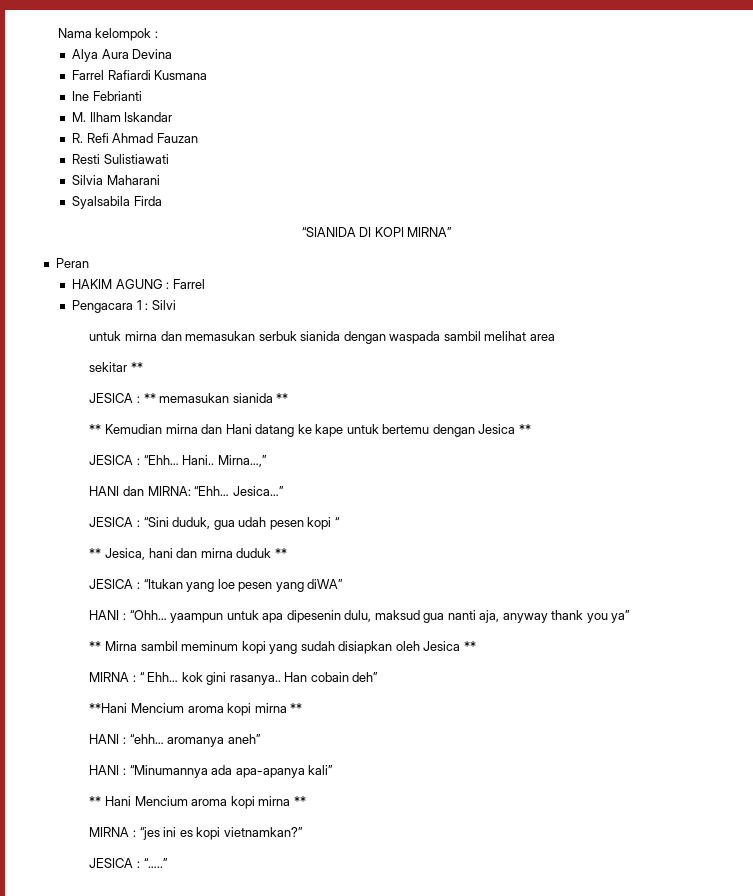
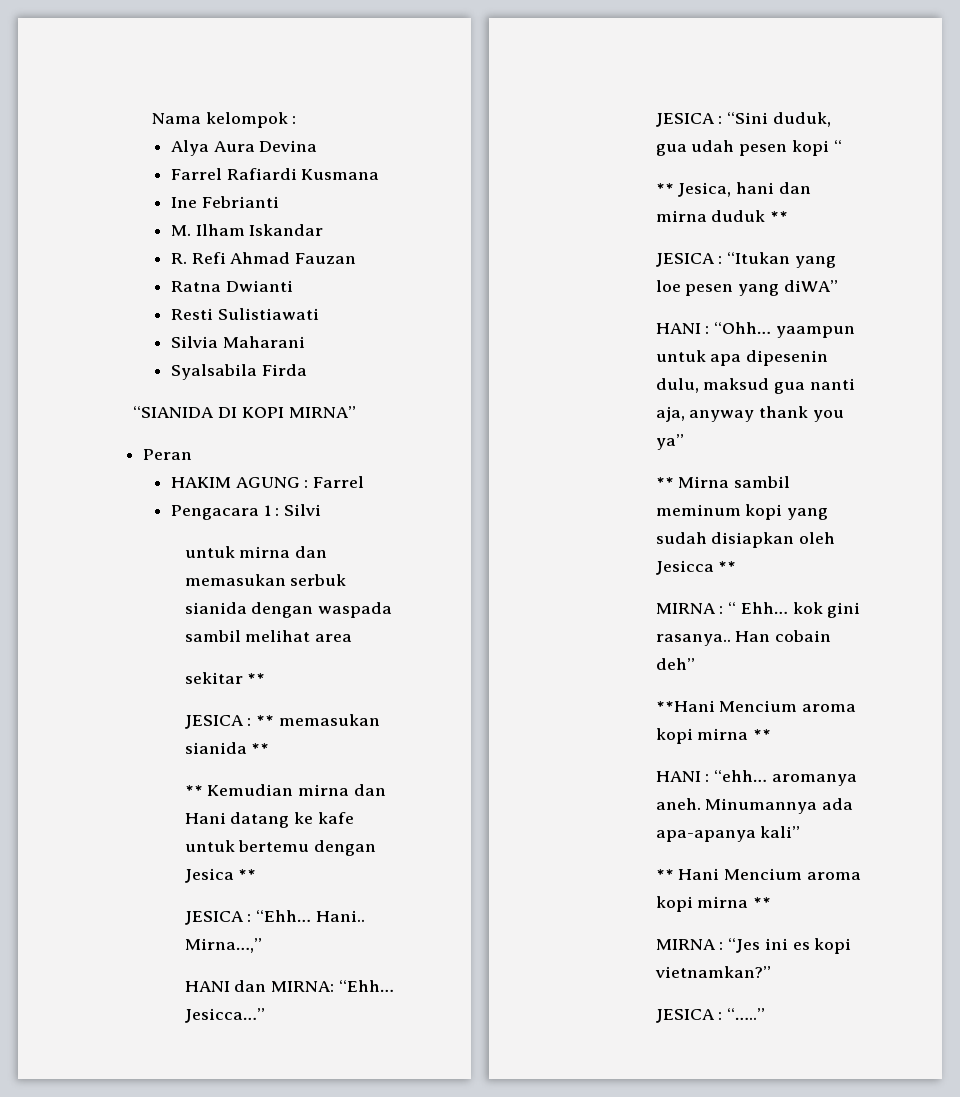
+ Ratna Dwianti
- ** Kemudian mirna dan Hani datang ke kape untuk bertemu dengan Jesica **
+ ** Kemudian mirna dan Hani datang ke kafe untuk bertemu dengan Jesica **
- Jesica…”
+ Jesicca…”
- ** Mirna sambil meminum kopi yang sudah disiapkan oleh Jesica **
+ ** Mirna sambil meminum kopi yang sudah disiapkan oleh Jesicca **
- HANI : “ehh… aromanya aneh”
- HANI : “Minumannya ada apa-apanya kali”
+ HANI : “ehh… aromanya aneh. Minumannya ada apa-apanya kali”
- MIRNA : “jes ini es kopi vietnamkan?”
+ MIRNA : “Jes ini es kopi vietnamkan?”

